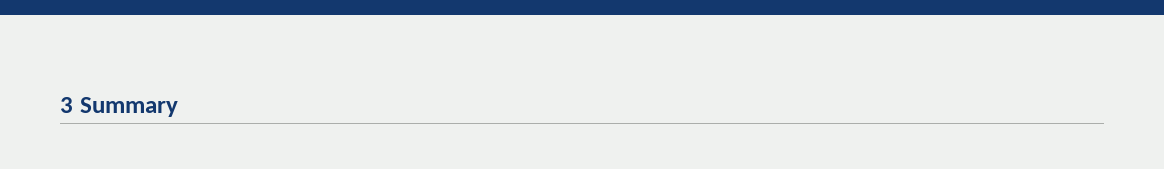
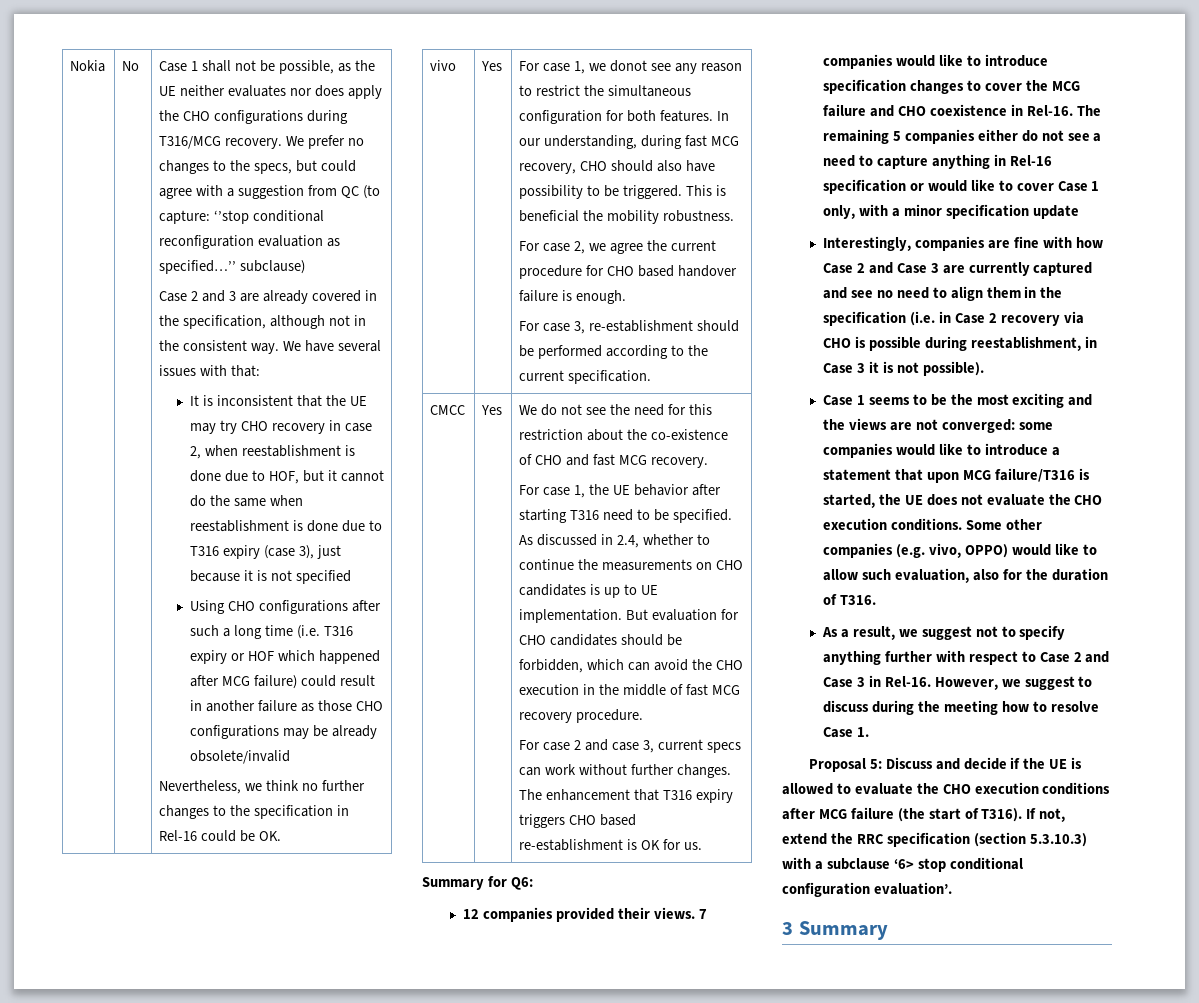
+ Nokia | No | Case 1 shall not be possible, as the UE neither evaluates nor does apply the CHO configurations during T316/MCG recovery. We prefer no changes to the specs, but could agree with a suggestion from QC (to capture: ‘’stop conditional reconfiguration evaluation as specified…’’ subclause)
+ Case 2 and 3 are already covered in the specification, although not in the consistent way. We have several issues with that:
+ It is inconsistent that the UE may try CHO recovery in case 2, when reestablishment is done due to HOF, but it cannot do the same when reestablishment is done due to T316 expiry (case 3), just because it is not specified
+ Using CHO configurations after such a long time (i.e. T316 expiry or HOF which happened after MCG failure) could result in another failure as those CHO configurations may be already obsolete/invalid
+ Nevertheless, we think no further changes to the specification in Rel-16 could be OK.
+ vivo | Yes | For case 1, we donot see any reason to restrict the simultaneous configuration for both features. In our understanding, during fast MCG recovery, CHO should also have possibility to be triggered. This is beneficial the mobility robustness.
+ For case 2, we agree the current procedure for CHO based handover failure is enough.
+ For case 3, re-establishment should be performed according to the current specification.
+ CMCC | Yes | We do not see the need for this restriction about the co-existence of CHO and fast MCG recovery.
+ For case 1, the UE behavior after starting T316 need to be specified. As discussed in 2.4, whether to continue the measurements on CHO candidates is up to UE implementation. But evaluation for CHO candidates should be forbidden, which can avoid the CHO execution in the middle of fast MCG recovery procedure.
+ For case 2 and case 3, current specs can work without further changes. The enhancement that T316 expiry triggers CHO based re-establishment is OK for us.
+ Summary for Q6:
+ 12 companies provided their views. 7 companies would like to introduce specification changes to cover the MCG failure and CHO coexistence in Rel-16. The remaining 5 companies either do not see a need to capture anything in Rel-16 specification or would like to cover Case 1 only, with a minor specification update
+ Interestingly, companies are fine with how Case 2 and Case 3 are currently captured and see no need to align them in the specification (i.e. in Case 2 recovery via CHO is possible during reestablishment, in Case 3 it is not possible).
+ Case 1 seems to be the most exciting and the views are not converged: some companies would like to introduce a statement that upon MCG failure/T316 is started, the UE does not evaluate the CHO execution conditions. Some other companies (e.g. vivo, OPPO) would like to allow such evaluation, also for the duration of T316.
+ As a result, we suggest not to specify anything further with respect to Case 2 and Case 3 in Rel-16. However, we suggest to discuss during the meeting how to resolve Case 1.
+ Proposal 5: Discuss and decide if the UE is allowed to evaluate the CHO execution conditions after MCG failure (the start of T316). If not, extend the RRC specification (section 5.3.10.3) with a subclause ‘6> stop conditional configuration evaluation’.

